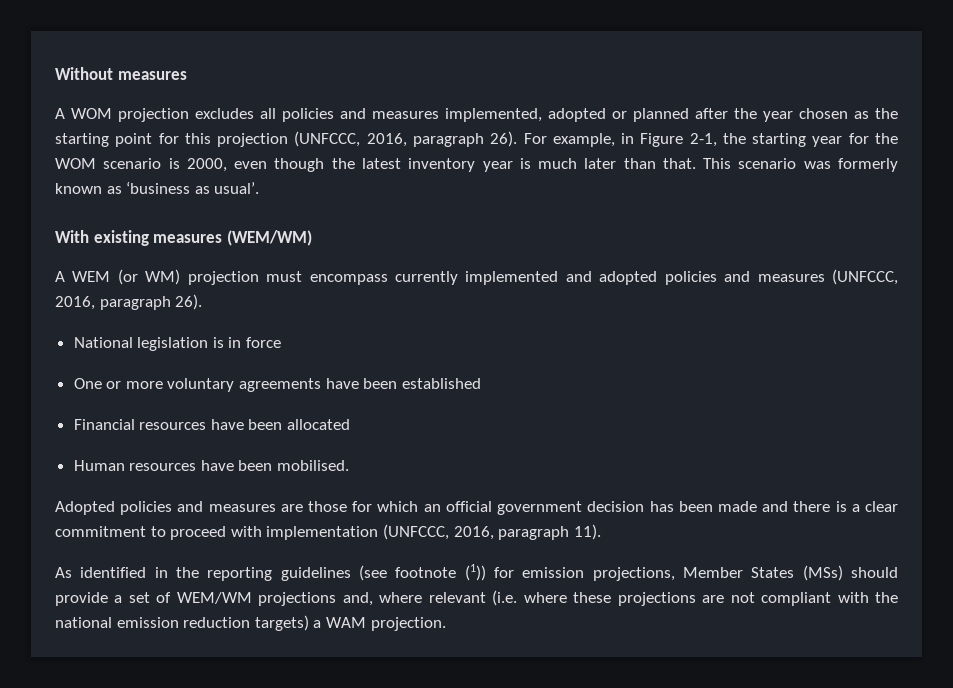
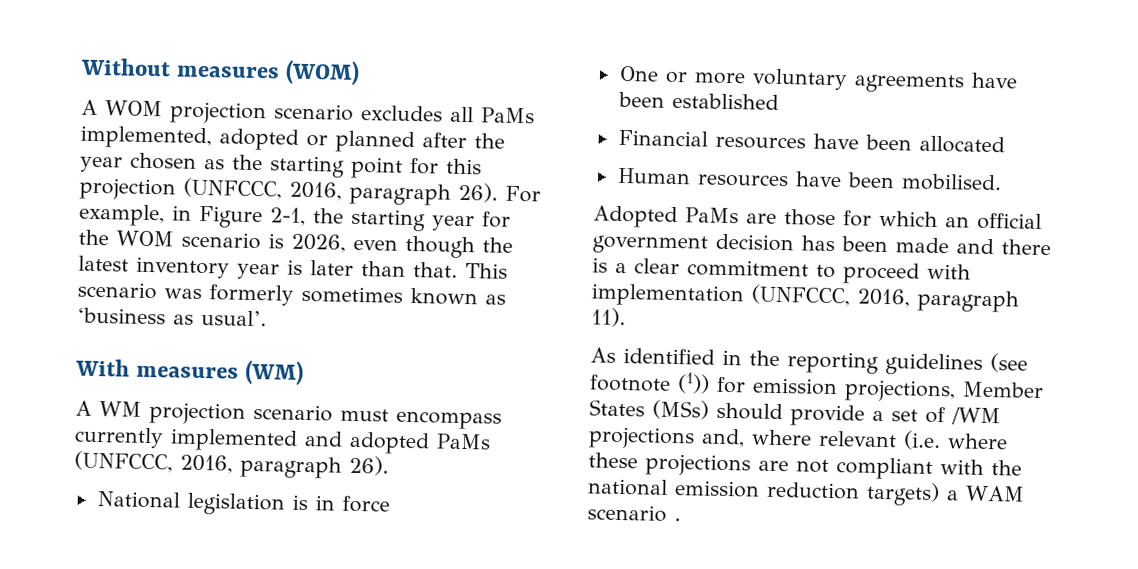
- Without measures
+ Without measures (WOM)
- A WOM projection excludes all policies and measures implemented, adopted or planned after the year chosen as the starting point for this projection (UNFCCC, 2016, paragraph 26).
+ A WOM projection scenario excludes all PaMs implemented, adopted or planned after the year chosen as the starting point for this projection (UNFCCC, 2016, paragraph 26).
- For example, in Figure 2-1, the starting year for the WOM scenario is 2000, even though the latest inventory year is much later than that.
+ For example, in Figure 2-1, the starting year for the WOM scenario is 2026, even though the latest inventory year is later than that.
- This scenario was formerly known as ‘business as usual’.
+ This scenario was formerly sometimes known as ‘business as usual’.
- With existing measures (WEM/WM)
- A WEM (or WM) projection must encompass currently implemented and adopted policies and measures (UNFCCC, 2016, paragraph 26).
+ With measures (WM)
+ A WM projection scenario must encompass currently implemented and adopted PaMs (UNFCCC, 2016, paragraph 26).
- Adopted policies and measures are those for which an official government decision has been made and there is a clear commitment to proceed with implementation (UNFCCC, 2016, paragraph 11).
+ Adopted PaMs are those for which an official government decision has been made and there is a clear commitment to proceed with implementation (UNFCCC, 2016, paragraph 11).
- As identified in the reporting guidelines (see footnote (1)) for emission projections, Member States (MSs) should provide a set of WEM/WM projections and, where relevant (i.e. where these projections are not compliant with the national emission reduction targets) a WAM projection.
+ As identified in the reporting guidelines (see footnote (1)) for emission projections, Member States (MSs) should provide a set of /WM projections and, where relevant (i.e. where these projections are not compliant with the national emission reduction targets) a WAM scenario .

